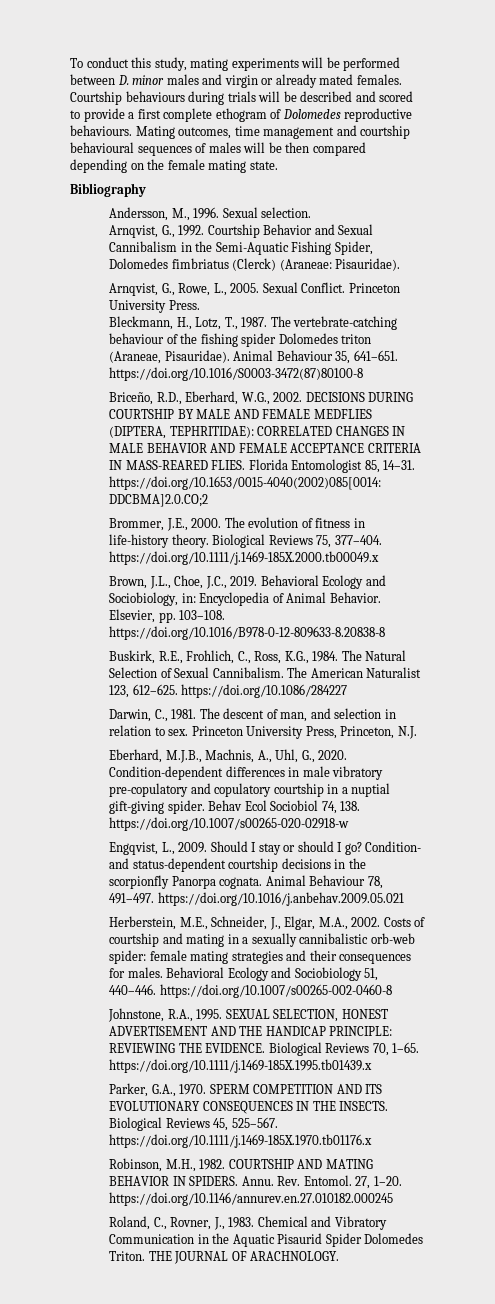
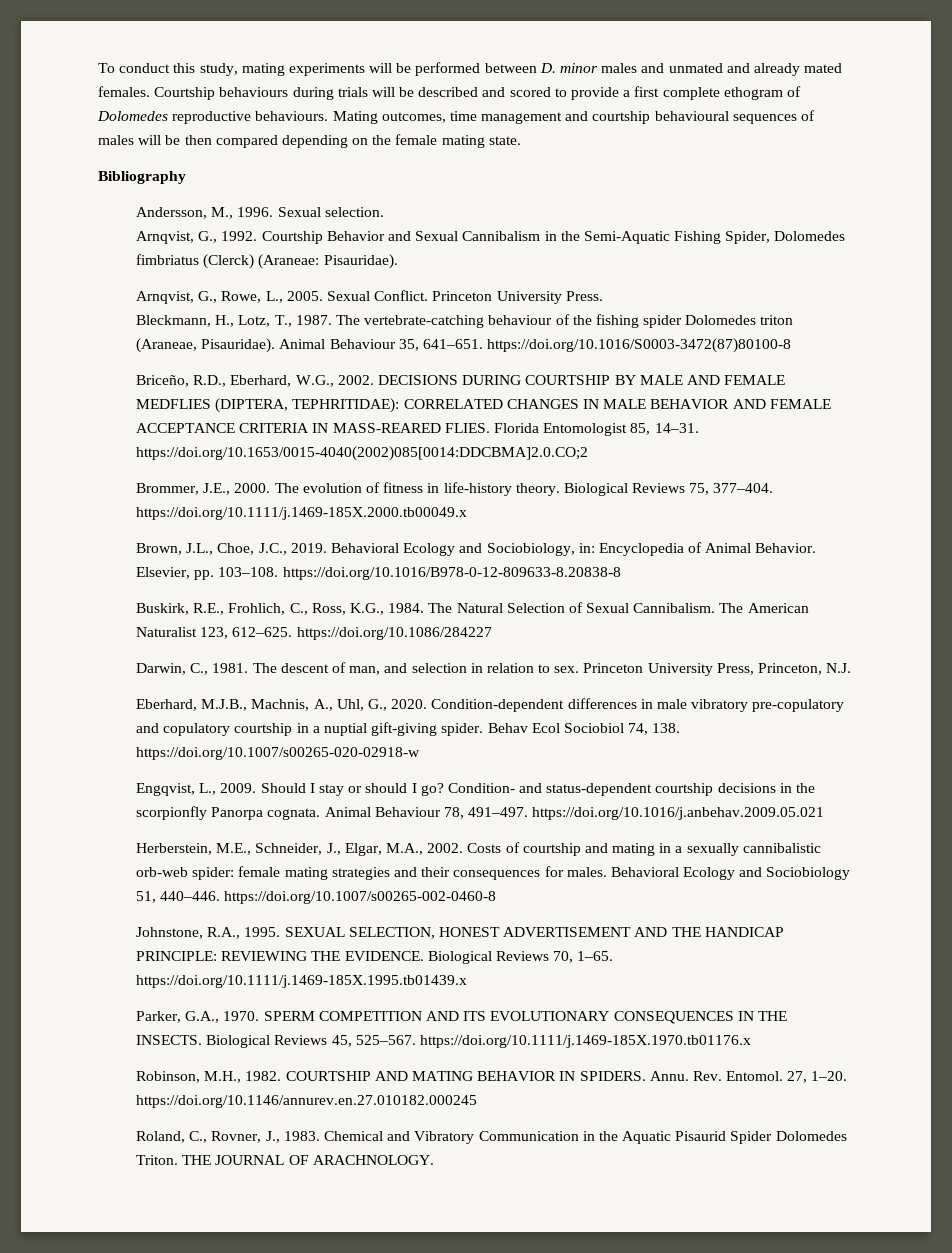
- To conduct this study, mating experiments will be performed between D. minor males and virgin or already mated females.
+ To conduct this study, mating experiments will be performed between D. minor males and unmated and already mated females.

